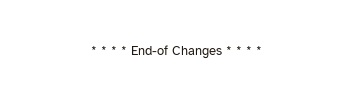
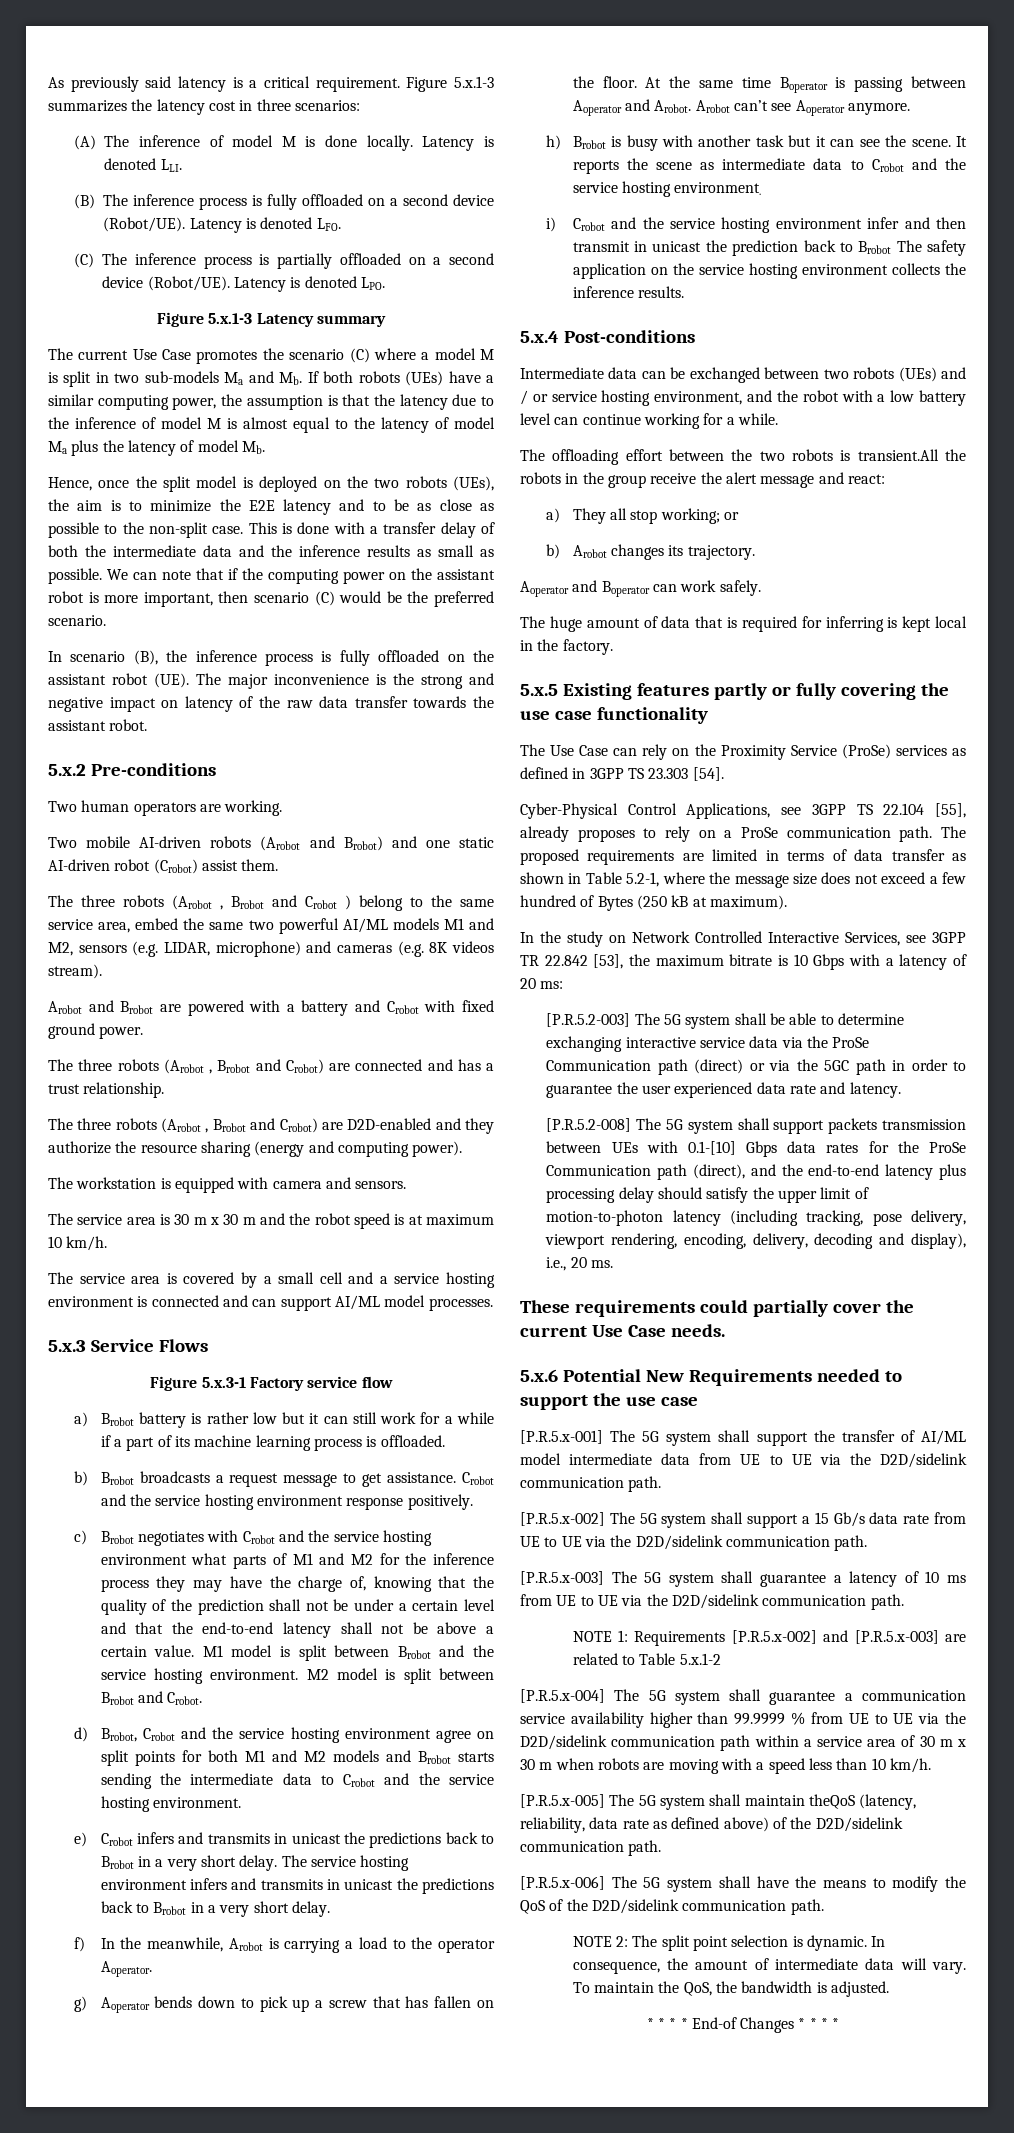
+ As previously said latency is a critical requirement. Figure 5.x.1-3 summarizes the latency cost in three scenarios:
+ (A) The inference of model M is done locally. Latency is denoted LLI.
+ (B) The inference process is fully offloaded on a second device (Robot/UE). Latency is denoted LFO.
+ (C) The inference process is partially offloaded on a second device (Robot/UE). Latency is denoted LPO.
+ Figure 5.x.1-3 Latency summary
+ The current Use Case promotes the scenario (C) where a model M is split in two sub-models Ma and Mb. If both robots (UEs) have a similar computing power, the assumption is that the latency due to the inference of model M is almost equal to the latency of model Ma plus the latency of model Mb.
+ Hence, once the split model is deployed on the two robots (UEs), the aim is to minimize the E2E latency and to be as close as possible to the non-split case. This is done with a transfer delay of both the intermediate data and the inference results as small as possible. We can note that if the computing power on the assistant robot is more important, then scenario (C) would be the preferred scenario.
+ In scenario (B), the inference process is fully offloaded on the assistant robot (UE). The major inconvenience is the strong and negative impact on latency of the raw data transfer towards the assistant robot.
+ 5.x.2 Pre-conditions
+ Two human operators are working.
+ Two mobile AI-driven robots (Arobot and Brobot) and one static AI-driven robot (Crobot) assist them.
+ The three robots (Arobot , Brobot and Crobot ) belong to the same service area, embed the same two powerful AI/ML models M1 and M2, sensors (e.g. LIDAR, microphone) and cameras (e.g. 8K videos stream).
+ Arobot and Brobot are powered with a battery and Crobot with fixed ground power.
+ The three robots (Arobot , Brobot and Crobot) are connected and has a trust relationship.
+ The three robots (Arobot , Brobot and Crobot) are D2D-enabled and they authorize the resource sharing (energy and computing power).
+ The workstation is equipped with camera and sensors.
+ The service area is 30 m x 30 m and the robot speed is at maximum 10 km/h.
+ The service area is covered by a small cell and a service hosting environment is connected and can support AI/ML model processes.
+ 5.x.3 Service Flows
+ Figure 5.x.3-1 Factory service flow
+ a) Brobot battery is rather low but it can still work for a while if a part of its machine learning process is offloaded.
+ b) Brobot broadcasts a request message to get assistance. Crobot and the service hosting environment response positively.
+ c) Brobot negotiates with Crobot and the service hosting environment what parts of M1 and M2 for the inference process they may have the charge of, knowing that the quality of the prediction shall not be under a certain level and that the end-to-end latency shall not be above a certain value. M1 model is split between Brobot and the service hosting environment. M2 model is split between Brobot and Crobot.
+ d) Brobot, Crobot and the service hosting environment agree on split points for both M1 and M2 models and Brobot starts sending the intermediate data to Crobot and the service hosting environment.
+ e) Crobot infers and transmits in unicast the predictions back to Brobot in a very short delay. The service hosting environment infers and transmits in unicast the predictions back to Brobot in a very short delay.
+ f) In the meanwhile, Arobot is carrying a load to the operator Aoperator.
+ g) Aoperator bends down to pick up a screw that has fallen on the floor. At the same time Boperator is passing between Aoperator and Arobot. Arobot can’t see Aoperator anymore.
+ h) Brobot is busy with another task but it can see the scene. It reports the scene as intermediate data to Crobot and the service hosting environment.
+ i) Crobot and the service hosting environment infer and then transmit in unicast the prediction back to Brobot The safety application on the service hosting environment collects the inference results.
+ 5.x.4 Post-conditions
+ Intermediate data can be exchanged between two robots (UEs) and / or service hosting environment, and the robot with a low battery level can continue working for a while.
+ The offloading effort between the two robots is transient.All the robots in the group receive the alert message and react:
+ a) They all stop working; or
+ b) Arobot changes its trajectory.
+ Aoperator and Boperator can work safely.
+ The huge amount of data that is required for inferring is kept local in the factory.
+ 5.x.5 Existing features partly or fully covering the use case functionality
+ The Use Case can rely on the Proximity Service (ProSe) services as defined in 3GPP TS 23.303 [54].
+ Cyber-Physical Control Applications, see 3GPP TS 22.104 [55], already proposes to rely on a ProSe communication path. The proposed requirements are limited in terms of data transfer as shown in Table 5.2-1, where the message size does not exceed a few hundred of Bytes (250 kB at maximum).
+ In the study on Network Controlled Interactive Services, see 3GPP TR 22.842 [53], the maximum bitrate is 10 Gbps with a latency of 20 ms:
+ [P.R.5.2-003] The 5G system shall be able to determine exchanging interactive service data via the ProSe Communication path (direct) or via the 5GC path in order to guarantee the user experienced data rate and latency.
+ [P.R.5.2-008] The 5G system shall support packets transmission between UEs with 0.1-[10] Gbps data rates for the ProSe Communication path (direct), and the end-to-end latency plus processing delay should satisfy the upper limit of motion-to-photon latency (including tracking, pose delivery, viewport rendering, encoding, delivery, decoding and display), i.e., 20 ms.
+ These requirements could partially cover the current Use Case needs.
+ 5.x.6 Potential New Requirements needed to support the use case
+ [P.R.5.x-001] The 5G system shall support the transfer of AI/ML model intermediate data from UE to UE via the D2D/sidelink communication path.
+ [P.R.5.x-002] The 5G system shall support a 15 Gb/s data rate from UE to UE via the D2D/sidelink communication path.
+ [P.R.5.x-003] The 5G system shall guarantee a latency of 10 ms from UE to UE via the D2D/sidelink communication path.
+ NOTE 1: Requirements [P.R.5.x-002] and [P.R.5.x-003] are related to Table 5.x.1-2
+ [P.R.5.x-004] The 5G system shall guarantee a communication service availability higher than 99.9999 % from UE to UE via the D2D/sidelink communication path within a service area of 30 m x 30 m when robots are moving with a speed less than 10 km/h.
+ [P.R.5.x-005] The 5G system shall maintain theQoS (latency, reliability, data rate as defined above) of the D2D/sidelink communication path.
+ [P.R.5.x-006] The 5G system shall have the means to modify the QoS of the D2D/sidelink communication path.
+ NOTE 2: The split point selection is dynamic. In consequence, the amount of intermediate data will vary. To maintain the QoS, the bandwidth is adjusted.

